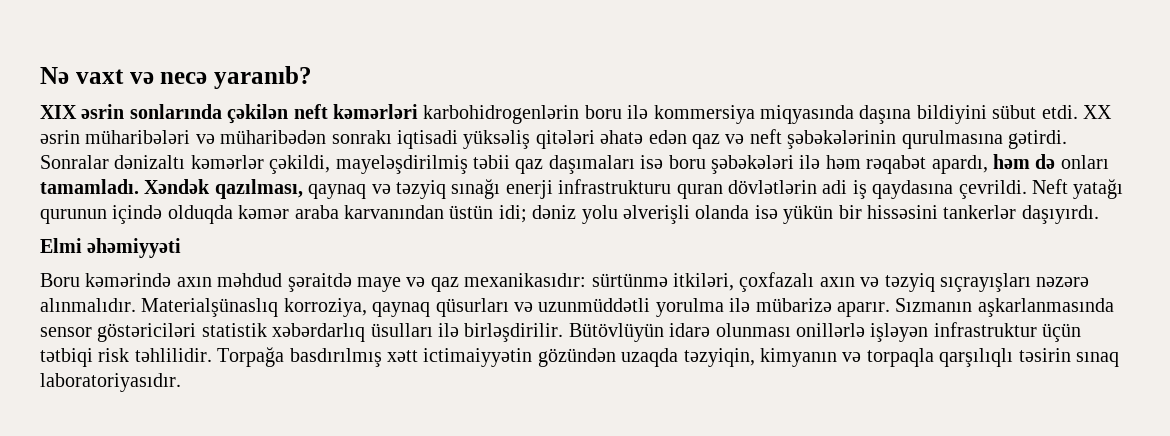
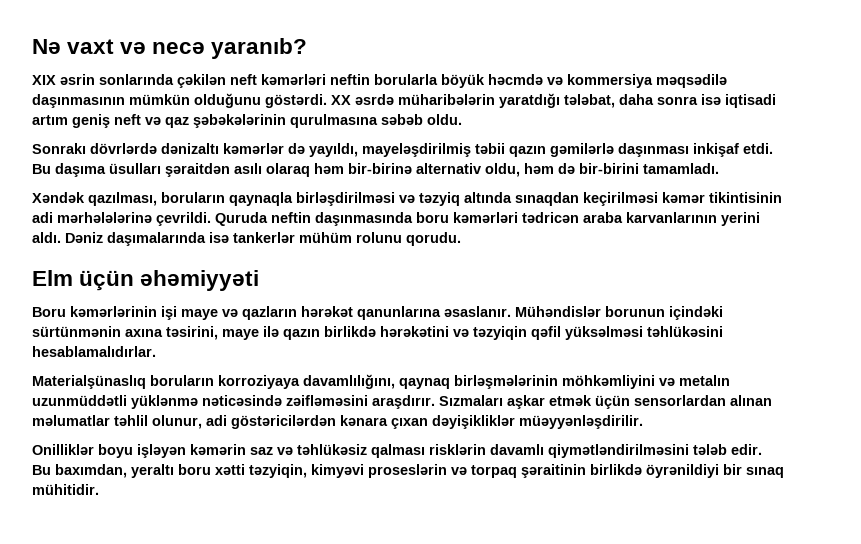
- XIX əsrin sonlarında çəkilən neft kəmərləri karbohidrogenlərin boru ilə kommersiya miqyasında daşına bildiyini sübut etdi. XX əsrin müharibələri və müharibədən sonrakı iqtisadi yüksəliş qitələri əhatə edən qaz və neft şəbəkələrinin qurulmasına gətirdi. Sonralar dənizaltı kəmərlər çəkildi, mayeləşdirilmiş təbii qaz daşımaları isə boru şəbəkələri ilə həm rəqabət apardı, həm də onları tamamladı. Xəndək qazılması, qaynaq və təzyiq sınağı enerji infrastrukturu quran dövlətlərin adi iş qaydasına çevrildi. Neft yatağı qurunun içində olduqda kəmər araba karvanından üstün idi; dəniz yolu əlverişli olanda isə yükün bir hissəsini tankerlər daşıyırdı.
- Elmi əhəmiyyəti
- Boru kəmərində axın məhdud şəraitdə maye və qaz mexanikasıdır: sürtünmə itkiləri, çoxfazalı axın və təzyiq sıçrayışları nəzərə alınmalıdır. Materialşünaslıq korroziya, qaynaq qüsurları və uzunmüddətli yorulma ilə mübarizə aparır. Sızmanın aşkarlanmasında sensor göstəriciləri statistik xəbərdarlıq üsulları ilə birləşdirilir. Bütövlüyün idarə olunması onillərlə işləyən infrastruktur üçün tətbiqi risk təhlilidir. Torpağa basdırılmış xətt ictimaiyyətin gözündən uzaqda təzyiqin, kimyanın və torpaqla qarşılıqlı təsirin sınaq laboratoriyasıdır.
+ XIX əsrin sonlarında çəkilən neft kəmərləri neftin borularla böyük həcmdə və kommersiya məqsədilə daşınmasının mümkün olduğunu göstərdi. XX əsrdə müharibələrin yaratdığı tələbat, daha sonra isə iqtisadi artım geniş neft və qaz şəbəkələrinin qurulmasına səbəb oldu.
+ Sonrakı dövrlərdə dənizaltı kəmərlər də yayıldı, mayeləşdirilmiş təbii qazın gəmilərlə daşınması inkişaf etdi. Bu daşıma üsulları şəraitdən asılı olaraq həm bir-birinə alternativ oldu, həm də bir-birini tamamladı.
+ Xəndək qazılması, boruların qaynaqla birləşdirilməsi və təzyiq altında sınaqdan keçirilməsi kəmər tikintisinin adi mərhələlərinə çevrildi. Quruda neftin daşınmasında boru kəmərləri tədricən araba karvanlarının yerini aldı. Dəniz daşımalarında isə tankerlər mühüm rolunu qorudu.
+ Elm üçün əhəmiyyəti
+ Boru kəmərlərinin işi maye və qazların hərəkət qanunlarına əsaslanır. Mühəndislər borunun içindəki sürtünmənin axına təsirini, maye ilə qazın birlikdə hərəkətini və təzyiqin qəfil yüksəlməsi təhlükəsini hesablamalıdırlar.
+ Materialşünaslıq boruların korroziyaya davamlılığını, qaynaq birləşmələrinin möhkəmliyini və metalın uzunmüddətli yüklənmə nəticəsində zəifləməsini araşdırır. Sızmaları aşkar etmək üçün sensorlardan alınan məlumatlar təhlil olunur, adi göstəricilərdən kənara çıxan dəyişikliklər müəyyənləşdirilir.
+ Onilliklər boyu işləyən kəmərin saz və təhlükəsiz qalması risklərin davamlı qiymətləndirilməsini tələb edir. Bu baxımdan, yeraltı boru xətti təzyiqin, kimyəvi proseslərin və torpaq şəraitinin birlikdə öyrənildiyi bir sınaq mühitidir.

